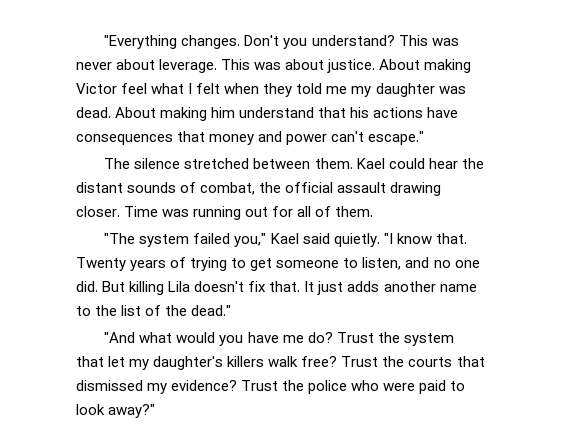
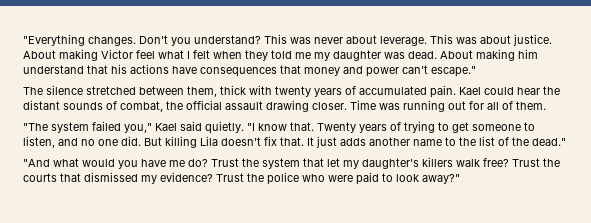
- The silence stretched between them.
+ The silence stretched between them, thick with twenty years of accumulated pain.

